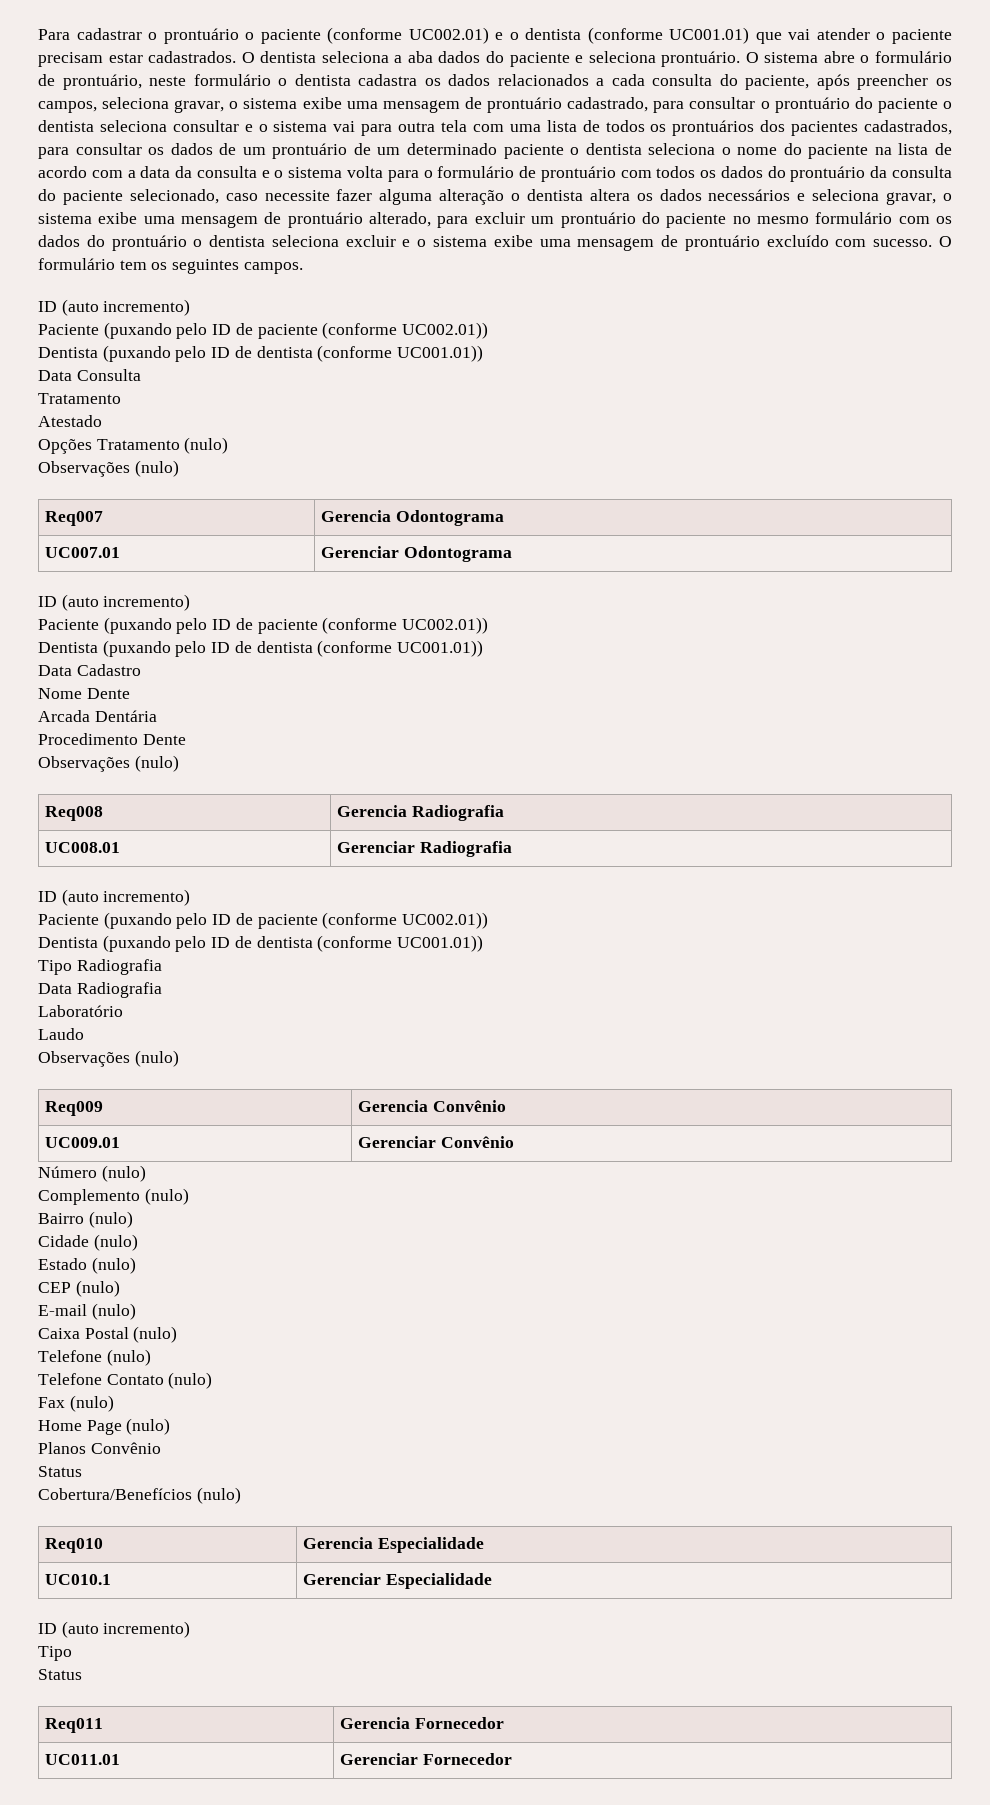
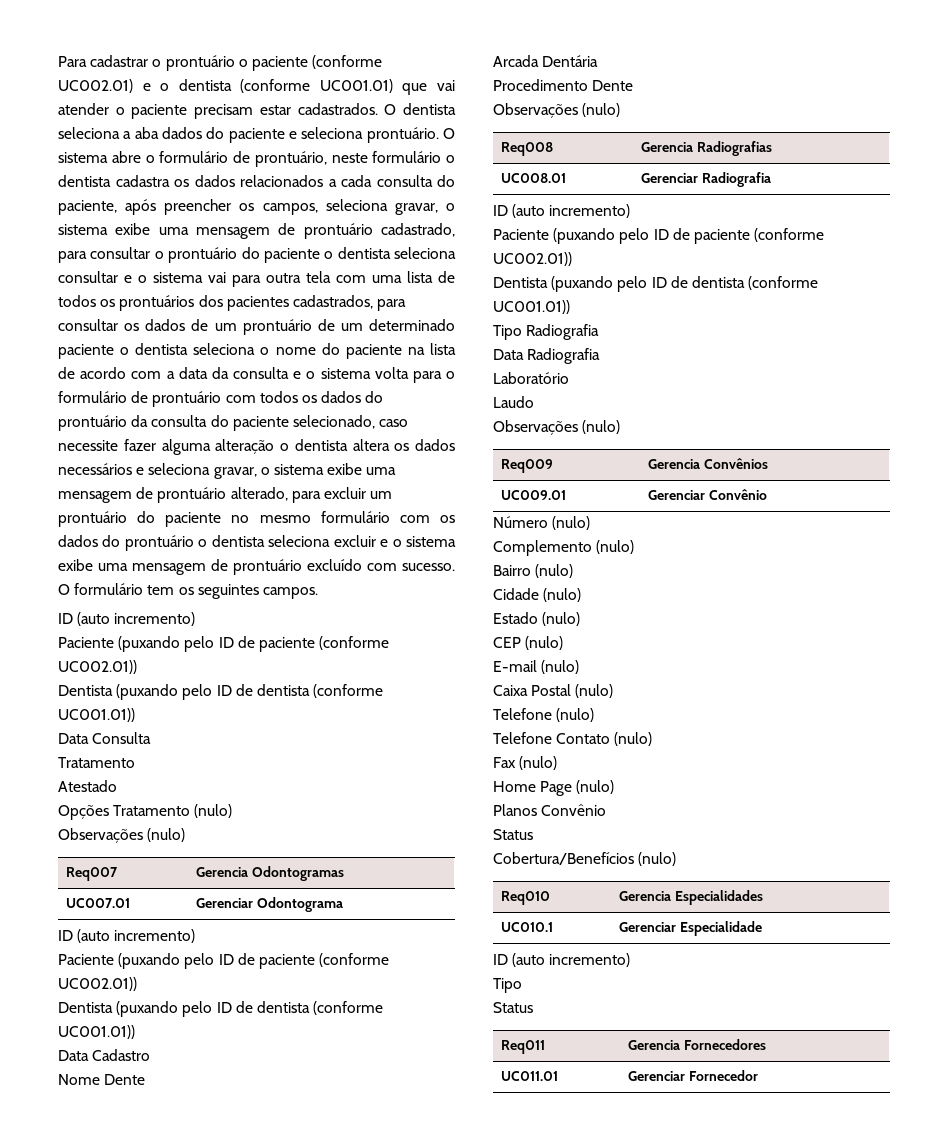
- Req007 | Gerencia Odontograma
+ Req007 | Gerencia Odontogramas
- Req008 | Gerencia Radiografia
+ Req008 | Gerencia Radiografias
- Req009 | Gerencia Convênio
+ Req009 | Gerencia Convênios
- Req010 | Gerencia Especialidade
+ Req010 | Gerencia Especialidades
- Req011 | Gerencia Fornecedor
+ Req011 | Gerencia Fornecedores

